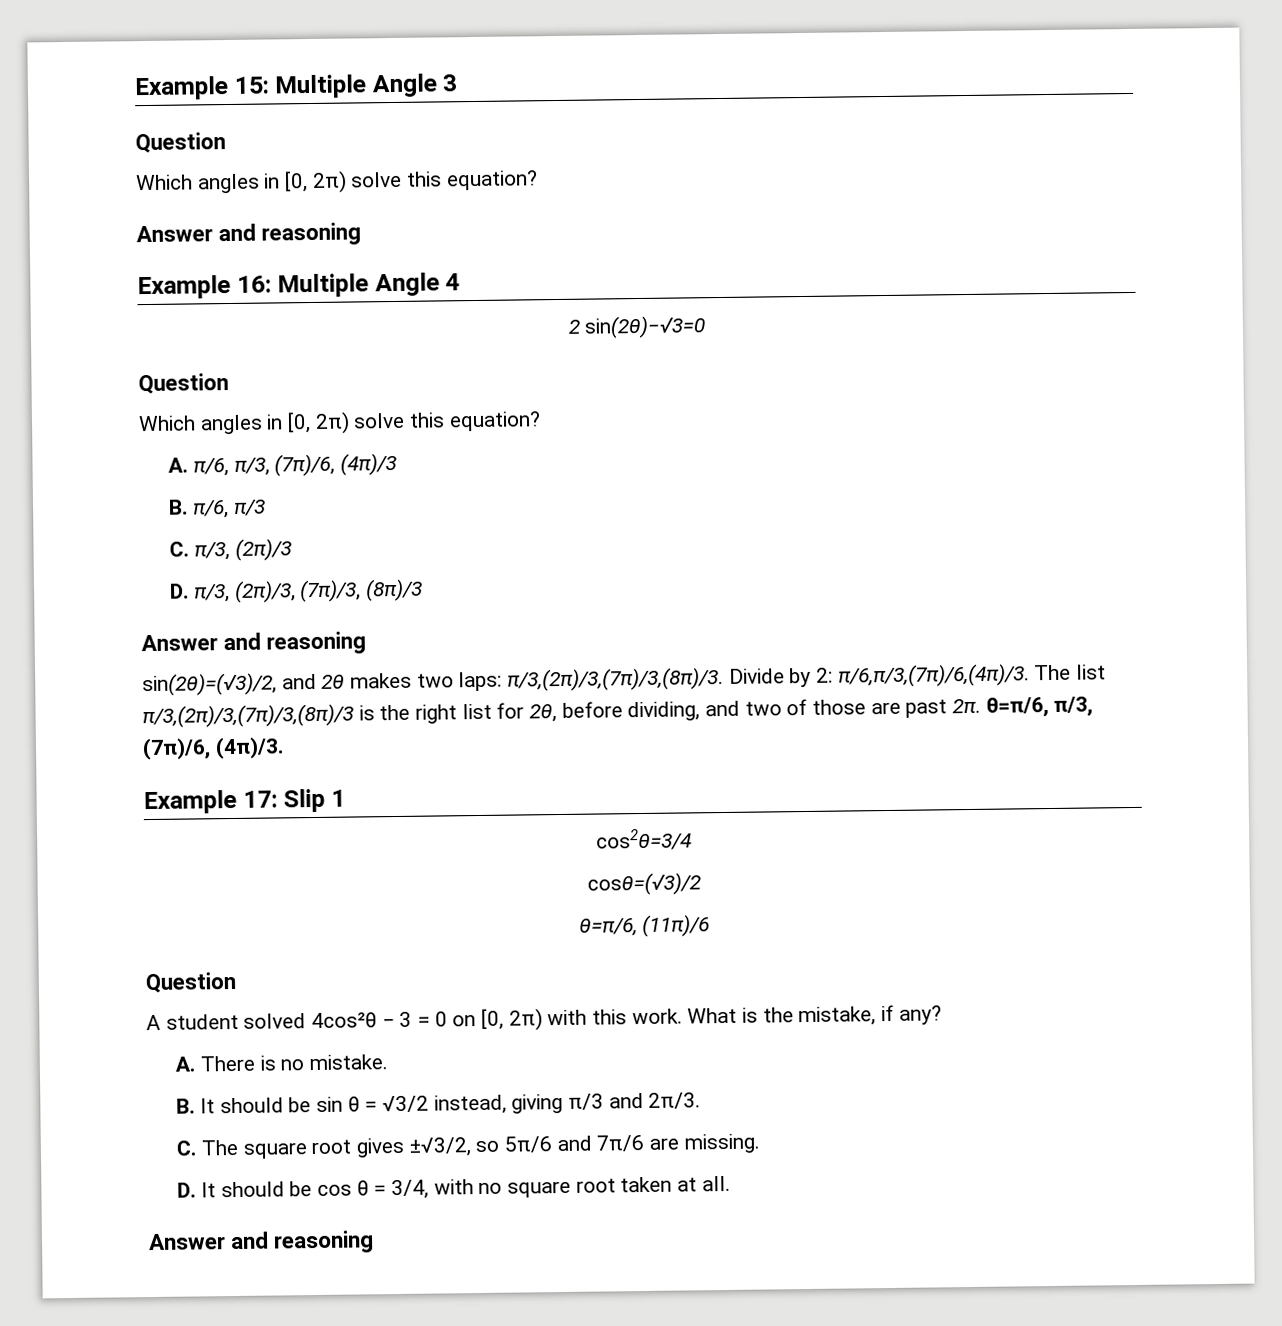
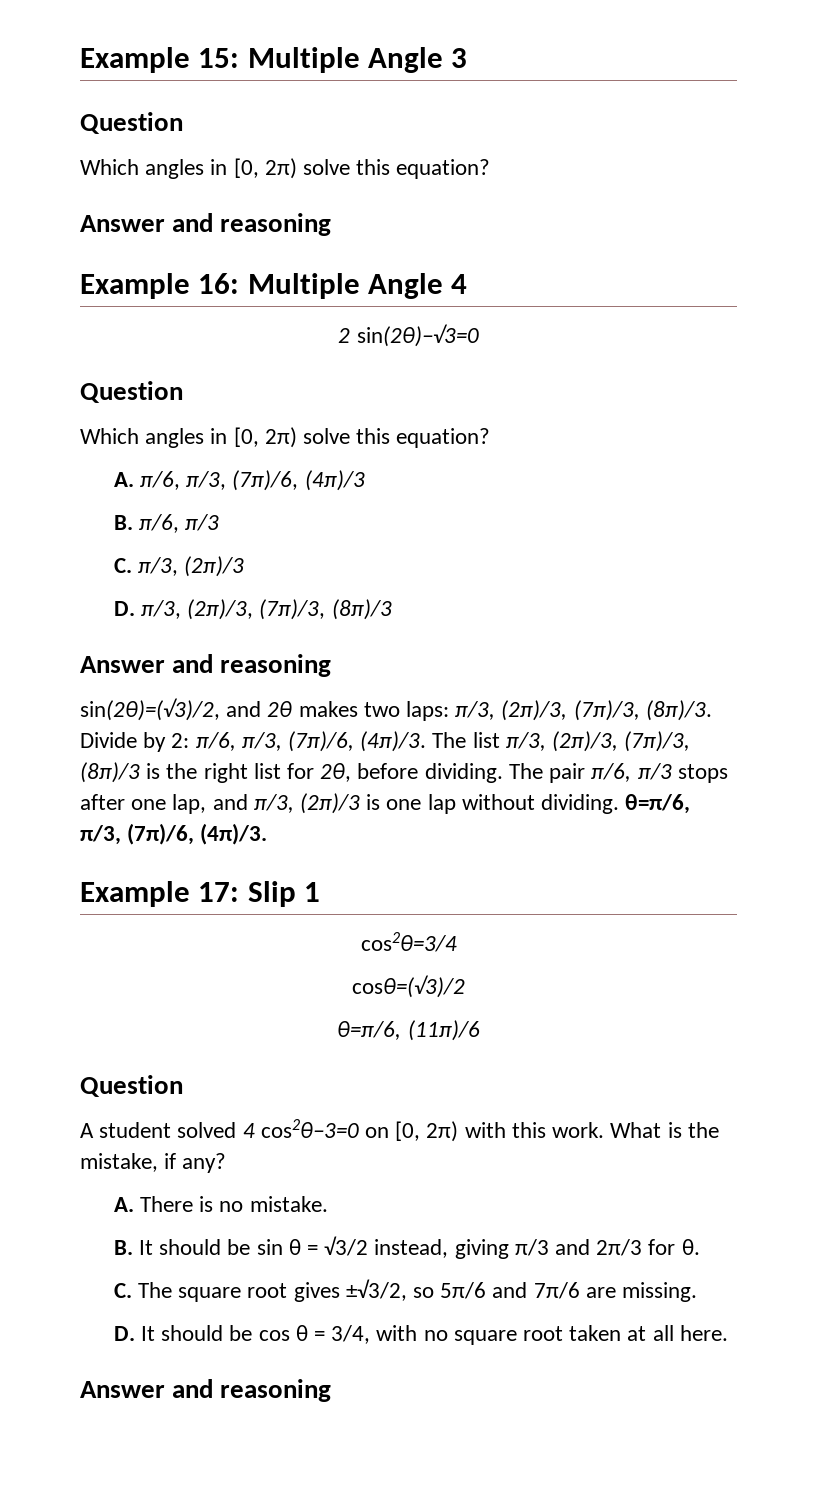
- sin(2θ)=(√3)/2, and 2θ makes two laps: π/3,(2π)/3,(7π)/3,(8π)/3. Divide by 2: π/6,π/3,(7π)/6,(4π)/3. The list π/3,(2π)/3,(7π)/3,(8π)/3 is the right list for 2θ, before dividing, and two of those are past 2π. θ=π/6, π/3, (7π)/6, (4π)/3.
+ sin(2θ)=(√3)/2, and 2θ makes two laps: π/3, (2π)/3, (7π)/3, (8π)/3. Divide by 2: π/6, π/3, (7π)/6, (4π)/3. The list π/3, (2π)/3, (7π)/3, (8π)/3 is the right list for 2θ, before dividing. The pair π/6, π/3 stops after one lap, and π/3, (2π)/3 is one lap without dividing. θ=π/6, π/3, (7π)/6, (4π)/3.
- A student solved 4cos²θ − 3 = 0 on [0, 2π) with this work.
+ A student solved 4 cos2θ−3=0 on [0, 2π) with this work.
- B. It should be sin θ = √3/2 instead, giving π/3 and 2π/3.
+ B. It should be sin θ = √3/2 instead, giving π/3 and 2π/3 for θ.
- D. It should be cos θ = 3/4, with no square root taken at all.
+ D. It should be cos θ = 3/4, with no square root taken at all here.

